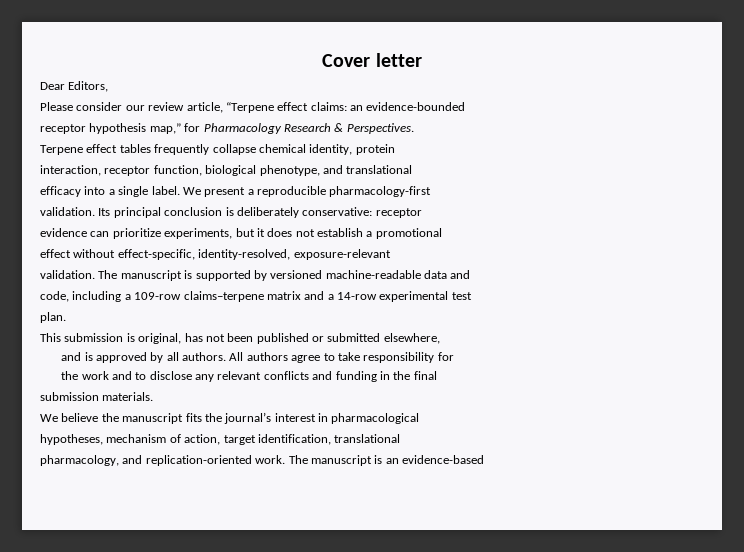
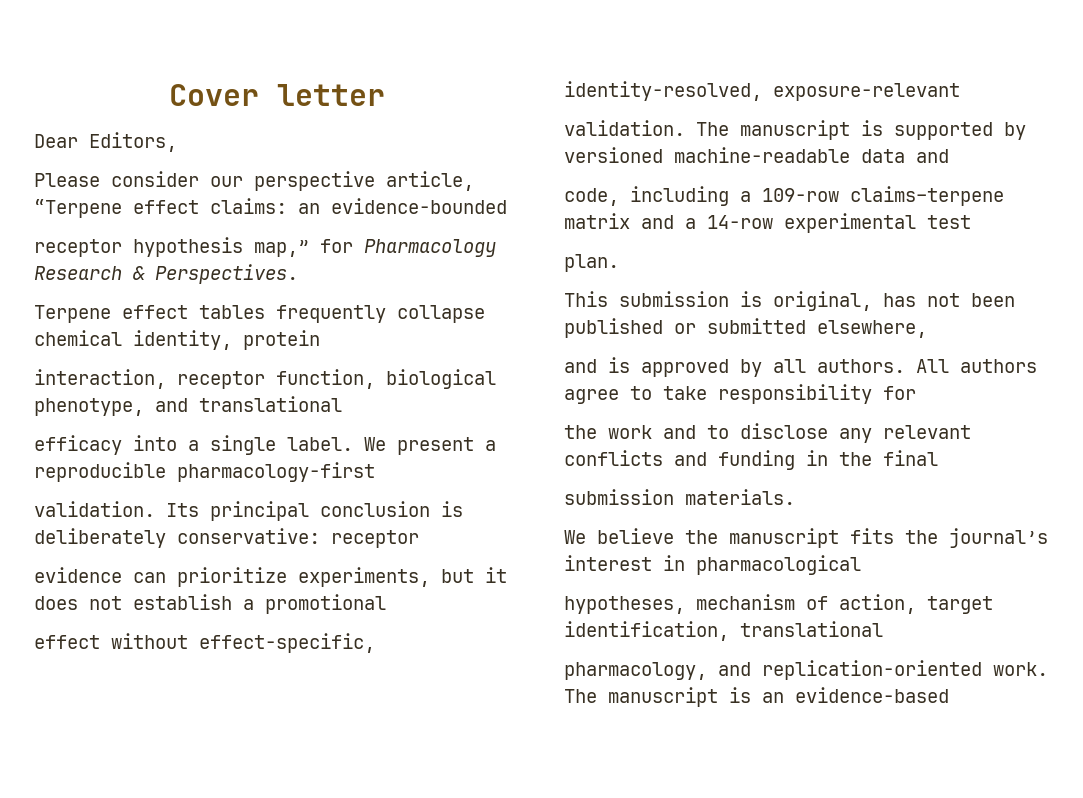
- Please consider our review article, “Terpene effect claims: an evidence-bounded
+ Please consider our perspective article, “Terpene effect claims: an evidence-bounded

